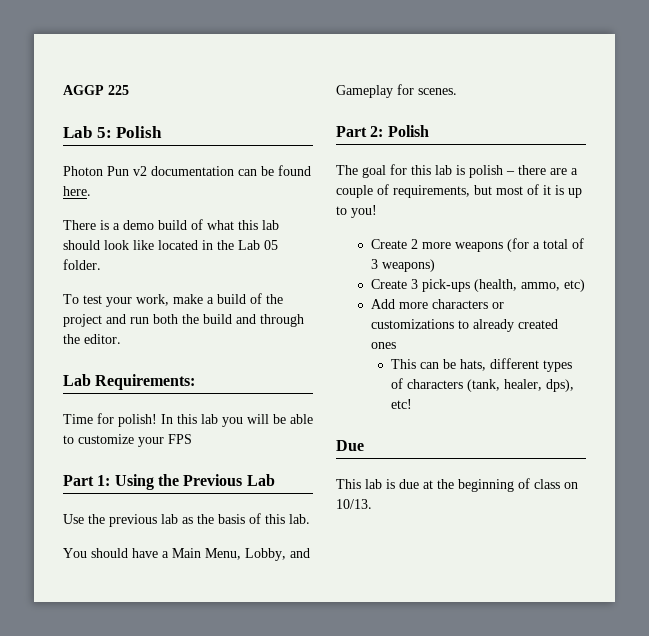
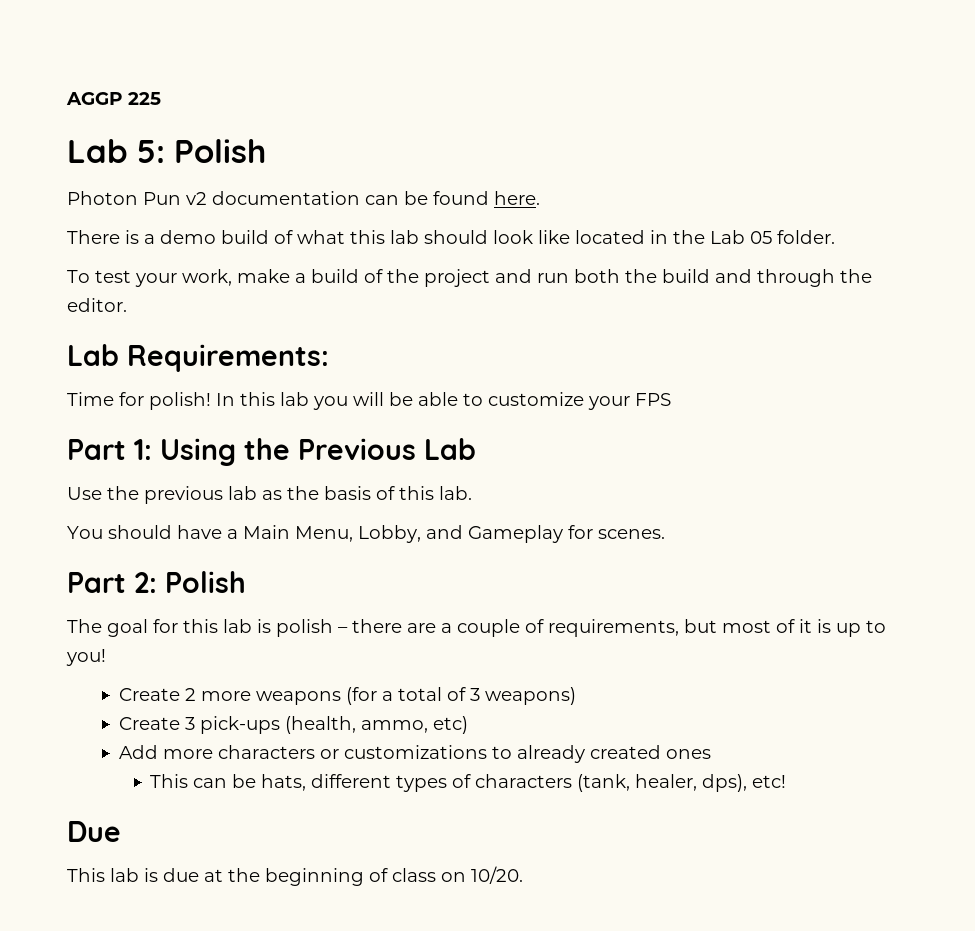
- This lab is due at the beginning of class on 10/13.
+ This lab is due at the beginning of class on 10/20.

